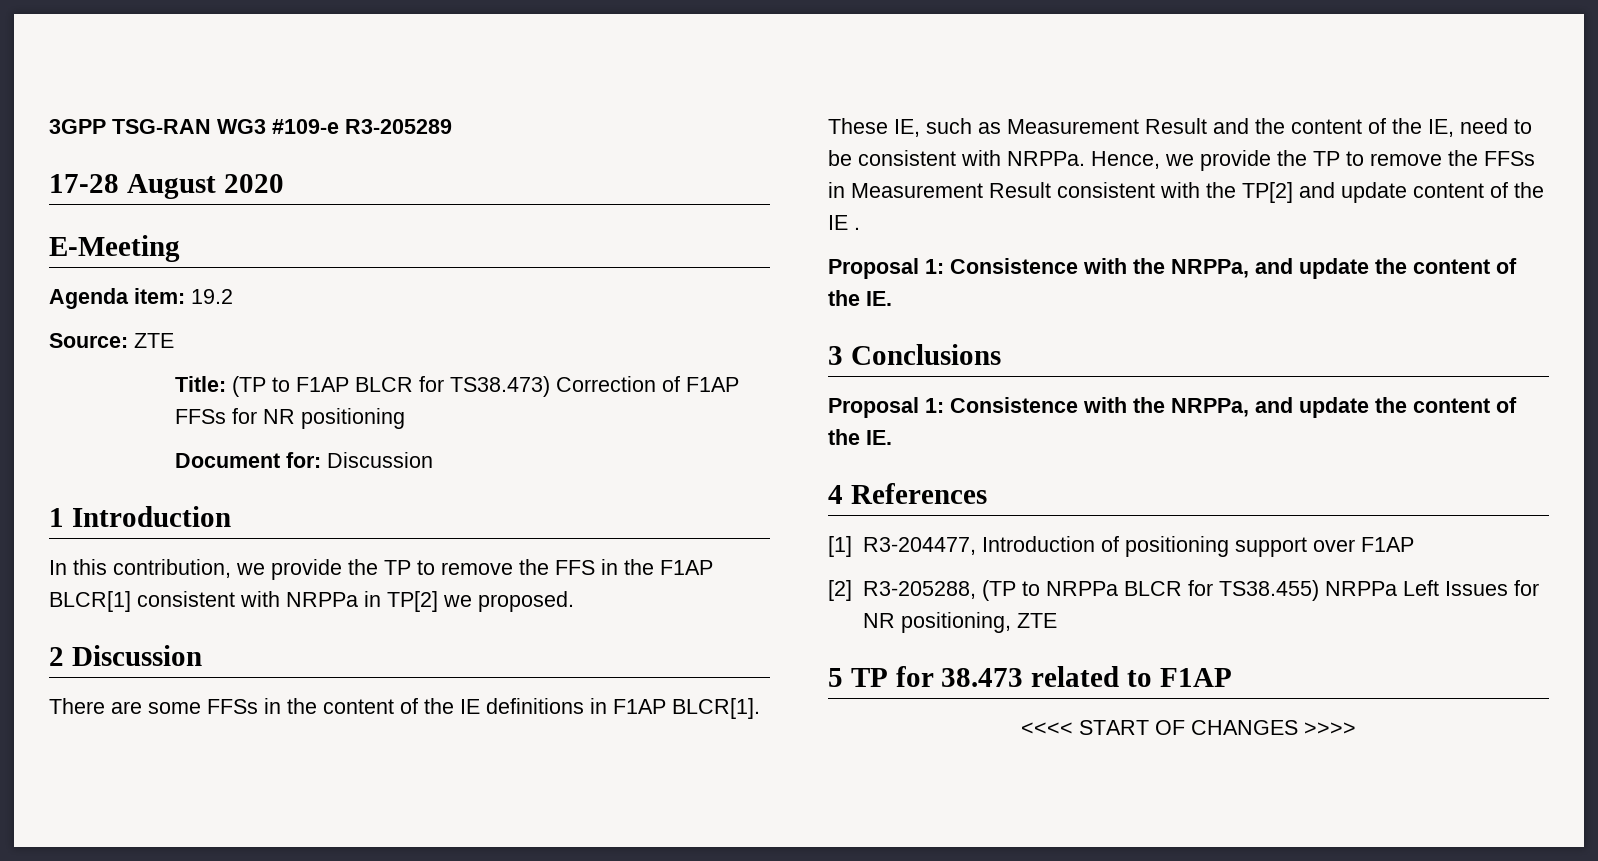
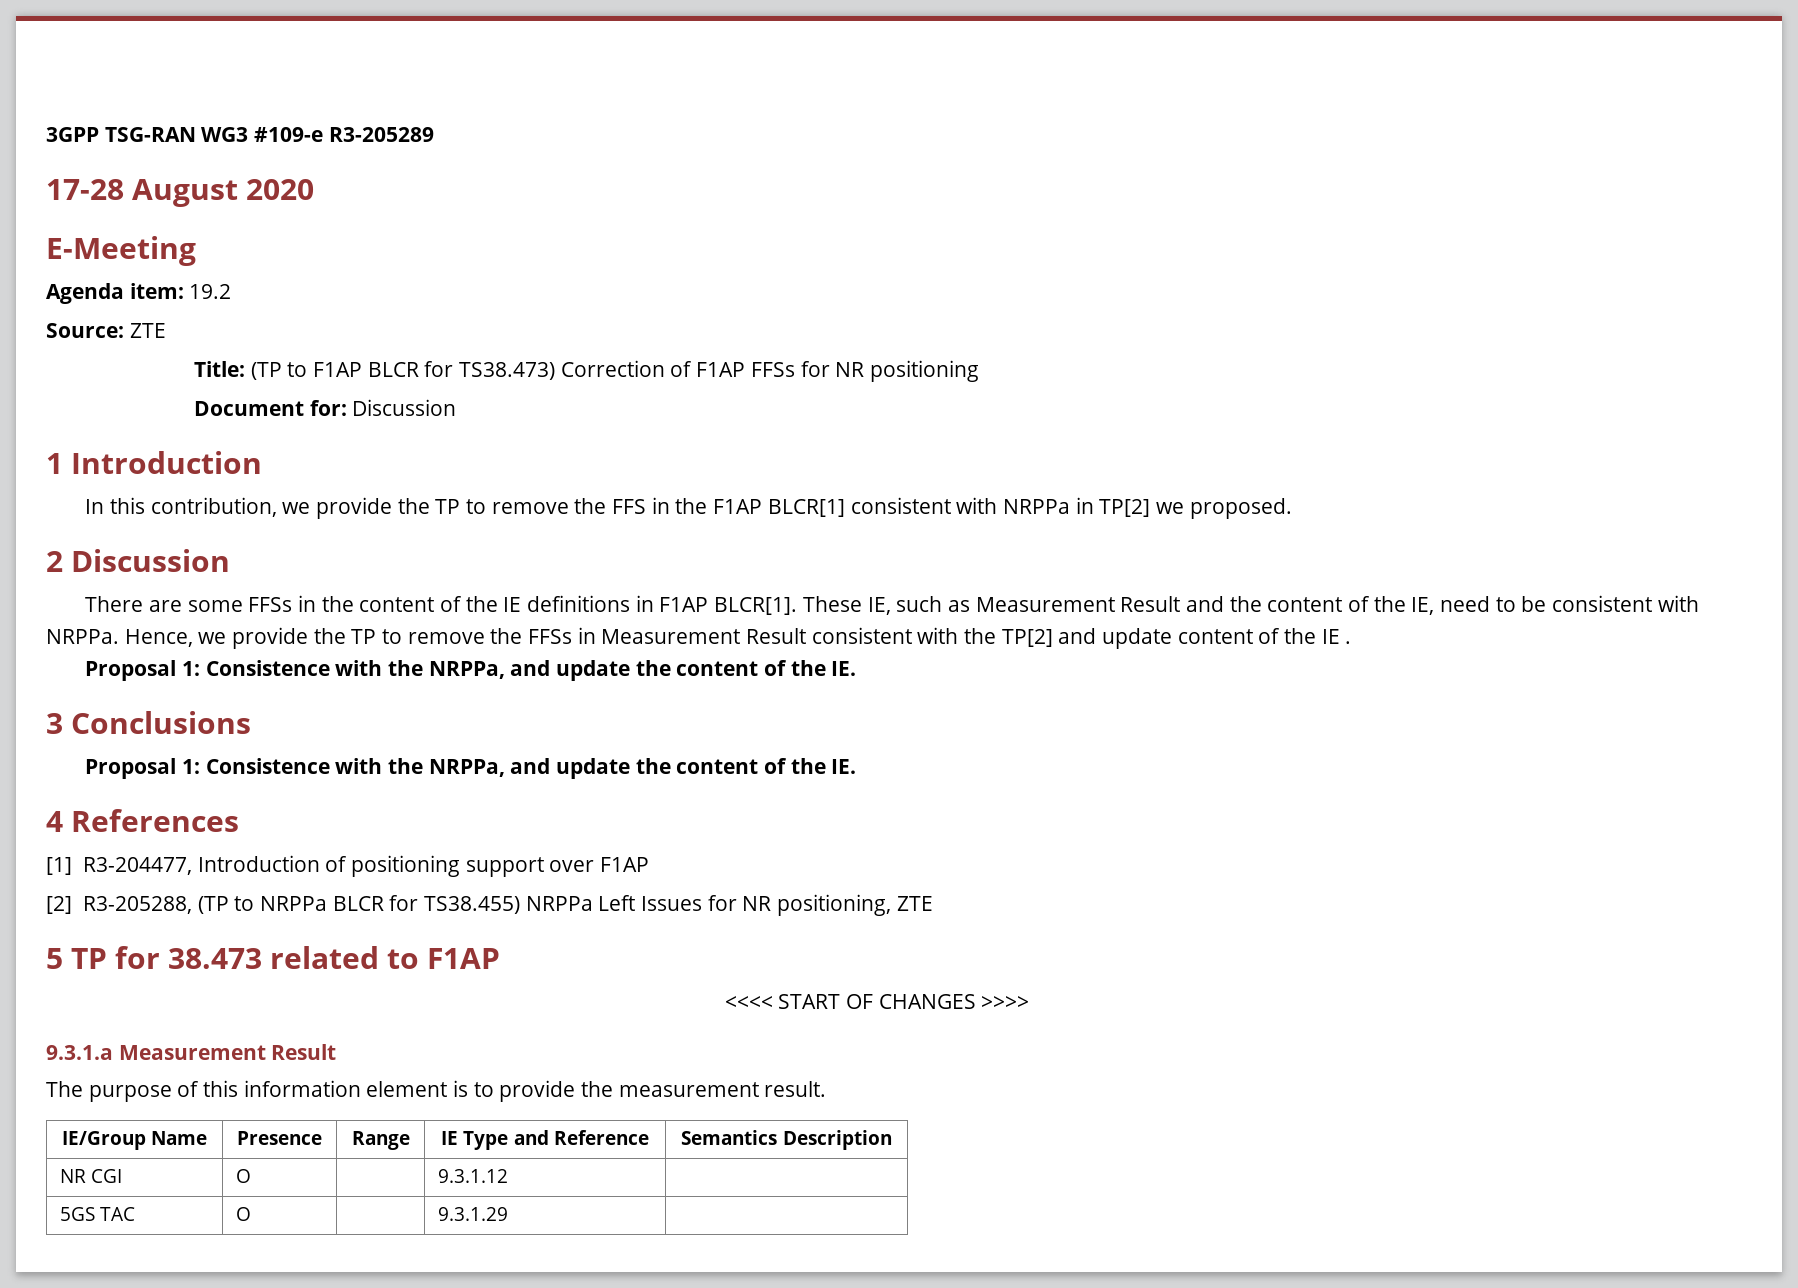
+ 9.3.1.a Measurement Result
+ The purpose of this information element is to provide the measurement result.
+ IE/Group Name | Presence | Range | IE Type and Reference | Semantics Description
+ NR CGI | O | | 9.3.1.12 |
+ 5GS TAC | O | | 9.3.1.29 |

